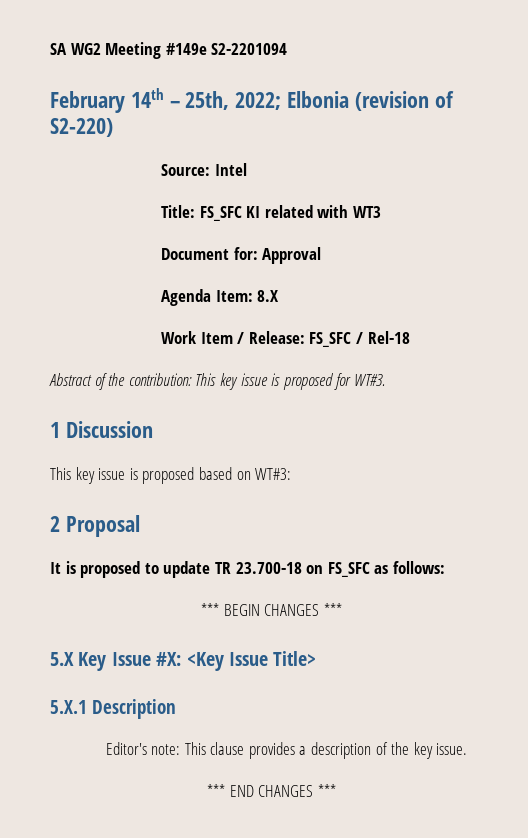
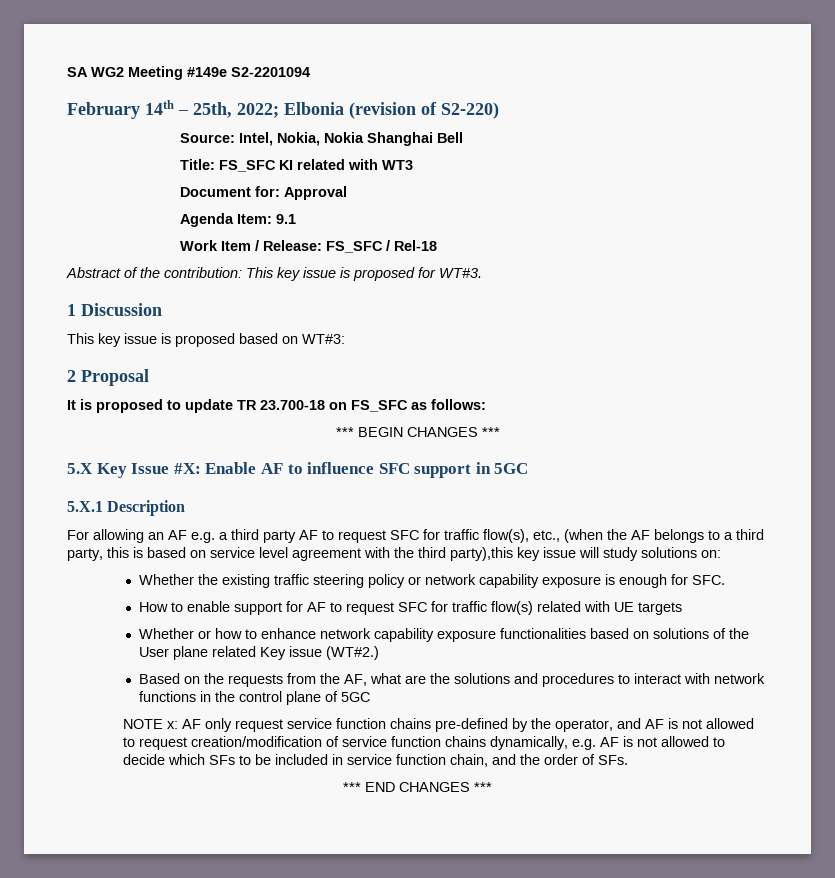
- Source: Intel
+ Source: Intel, Nokia, Nokia Shanghai Bell
- Agenda Item: 8.X
+ Agenda Item: 9.1
- 5.X Key Issue #X: <Key Issue Title>
+ 5.X Key Issue #X: Enable AF to influence SFC support in 5GC
  5.X.1 Description
- Editor's note: This clause provides a description of the key issue.
+ For allowing an AF e.g. a third party AF to request SFC for traffic flow(s), etc., (when the AF belongs to a third party, this is based on service level agreement with the third party),this key issue will study solutions on:
+ Whether the existing traffic steering policy or network capability exposure is enough for SFC.
+ How to enable support for AF to request SFC for traffic flow(s) related with UE targets
+ Whether or how to enhance network capability exposure functionalities based on solutions of the User plane related Key issue (WT#2.)
+ Based on the requests from the AF, what are the solutions and procedures to interact with network functions in the control plane of 5GC
+ NOTE x: AF only request service function chains pre-defined by the operator, and AF is not allowed to request creation/modification of service function chains dynamically, e.g. AF is not allowed to decide which SFs to be included in service function chain, and the order of SFs.

